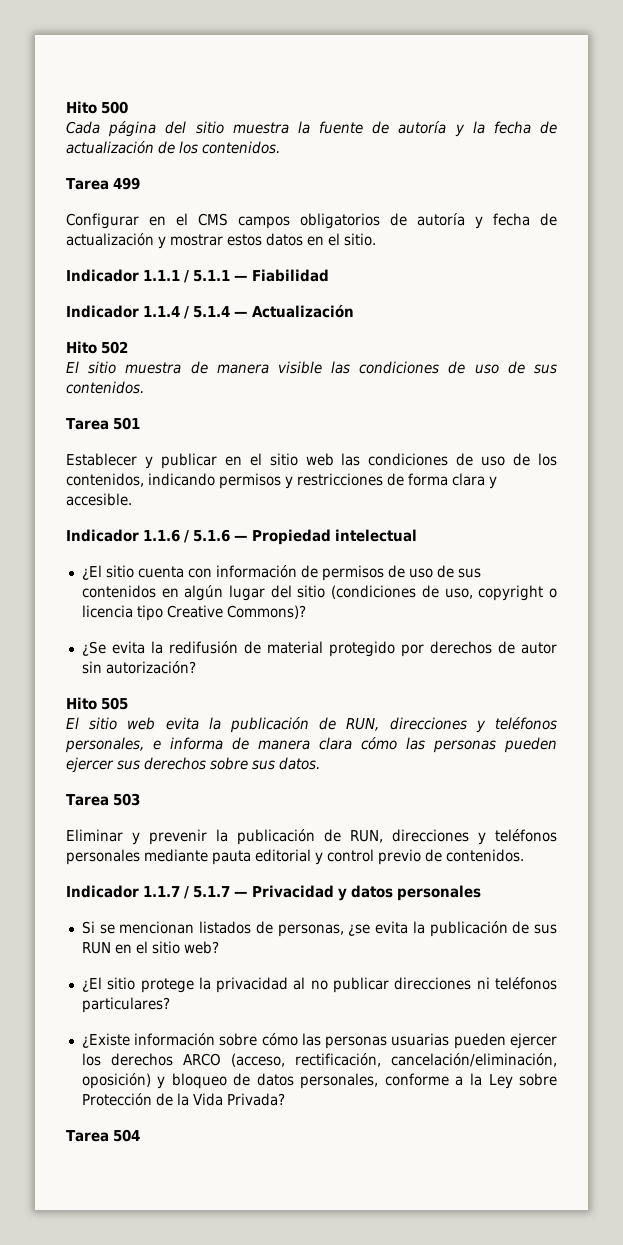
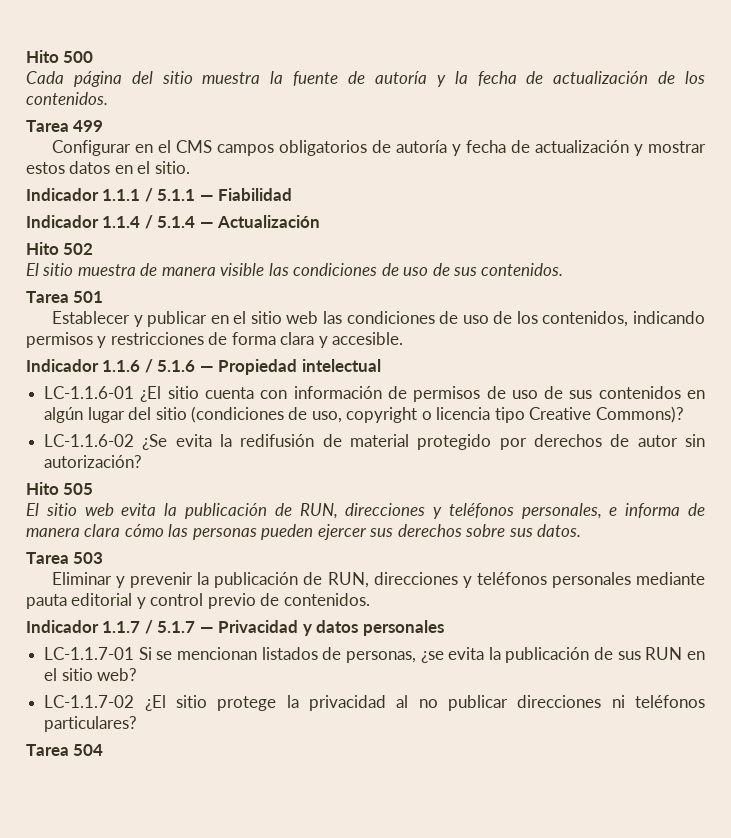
- ¿El sitio cuenta con información de permisos de uso de sus contenidos en algún lugar del sitio (condiciones de uso, copyright o licencia tipo Creative Commons)?
+ LC-1.1.6-01 ¿El sitio cuenta con información de permisos de uso de sus contenidos en algún lugar del sitio (condiciones de uso, copyright o licencia tipo Creative Commons)?
- ¿Se evita la redifusión de material protegido por derechos de autor sin autorización?
+ LC-1.1.6-02 ¿Se evita la redifusión de material protegido por derechos de autor sin autorización?
- Si se mencionan listados de personas, ¿se evita la publicación de sus RUN en el sitio web?
+ LC-1.1.7-01 Si se mencionan listados de personas, ¿se evita la publicación de sus RUN en el sitio web?
- ¿El sitio protege la privacidad al no publicar direcciones ni teléfonos particulares?
+ LC-1.1.7-02 ¿El sitio protege la privacidad al no publicar direcciones ni teléfonos particulares?
- ¿Existe información sobre cómo las personas usuarias pueden ejercer los derechos ARCO (acceso, rectificación, cancelación/eliminación, oposición) y bloqueo de datos personales, conforme a la Ley sobre Protección de la Vida Privada?

